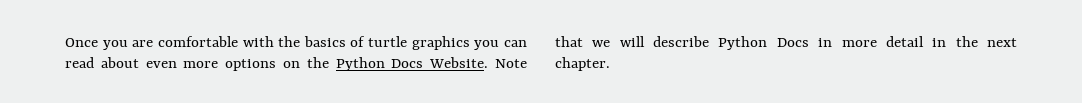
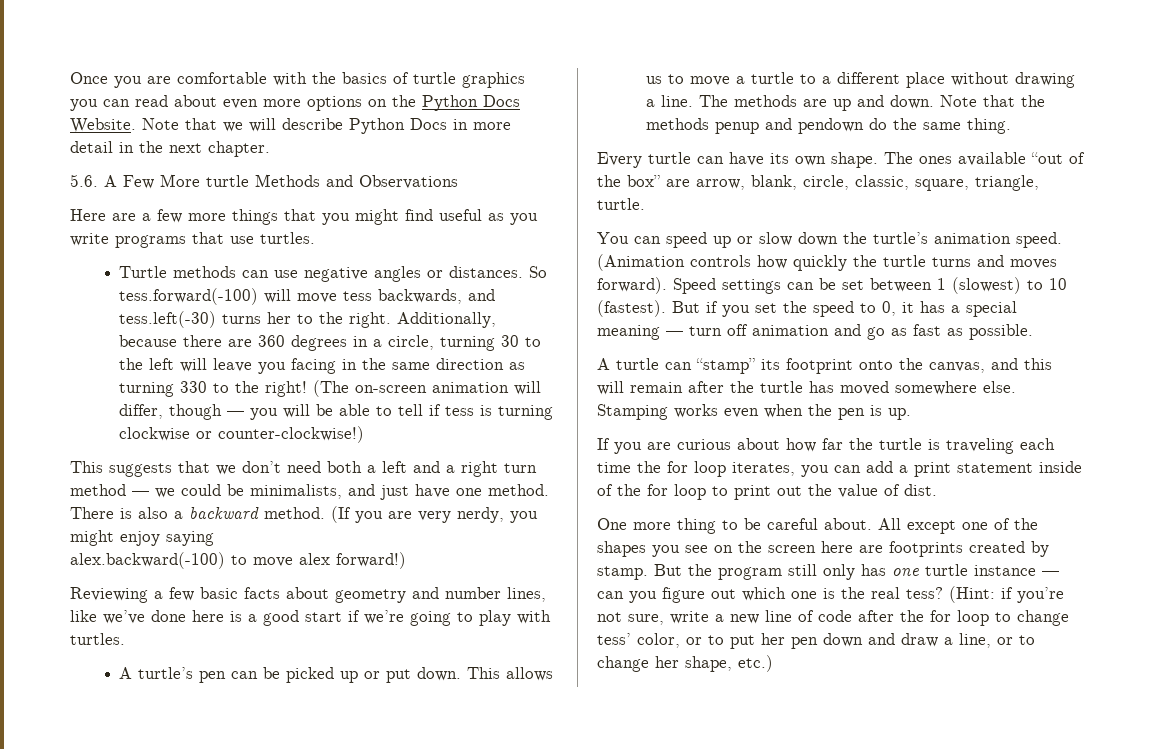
+ 5.6. A Few More turtle Methods and Observations
+ Here are a few more things that you might find useful as you write programs that use turtles.
+ Turtle methods can use negative angles or distances. So tess.forward(-100) will move tess backwards, and tess.left(-30) turns her to the right. Additionally, because there are 360 degrees in a circle, turning 30 to the left will leave you facing in the same direction as turning 330 to the right! (The on-screen animation will differ, though — you will be able to tell if tess is turning clockwise or counter-clockwise!)
+ This suggests that we don’t need both a left and a right turn method — we could be minimalists, and just have one method. There is also a backward method. (If you are very nerdy, you might enjoy saying
+ alex.backward(-100) to move alex forward!)
+ Reviewing a few basic facts about geometry and number lines, like we’ve done here is a good start if we’re going to play with turtles.
+ A turtle’s pen can be picked up or put down. This allows us to move a turtle to a different place without drawing a line. The methods are up and down. Note that the methods penup and pendown do the same thing.
+ Every turtle can have its own shape. The ones available “out of the box” are arrow, blank, circle, classic, square, triangle, turtle.
+ You can speed up or slow down the turtle’s animation speed. (Animation controls how quickly the turtle turns and moves forward). Speed settings can be set between 1 (slowest) to 10 (fastest). But if you set the speed to 0, it has a special meaning — turn off animation and go as fast as possible.
+ A turtle can “stamp” its footprint onto the canvas, and this will remain after the turtle has moved somewhere else. Stamping works even when the pen is up.
+ If you are curious about how far the turtle is traveling each time the for loop iterates, you can add a print statement inside of the for loop to print out the value of dist.
+ One more thing to be careful about. All except one of the shapes you see on the screen here are footprints created by stamp. But the program still only has one turtle instance — can you figure out which one is the real tess? (Hint: if you’re not sure, write a new line of code after the for loop to change tess’ color, or to put her pen down and draw a line, or to change her shape, etc.)

